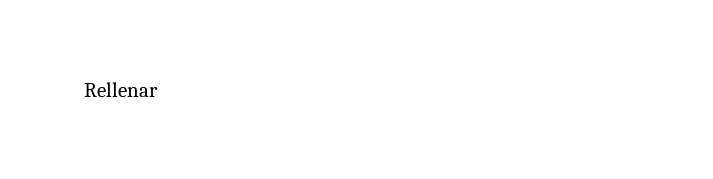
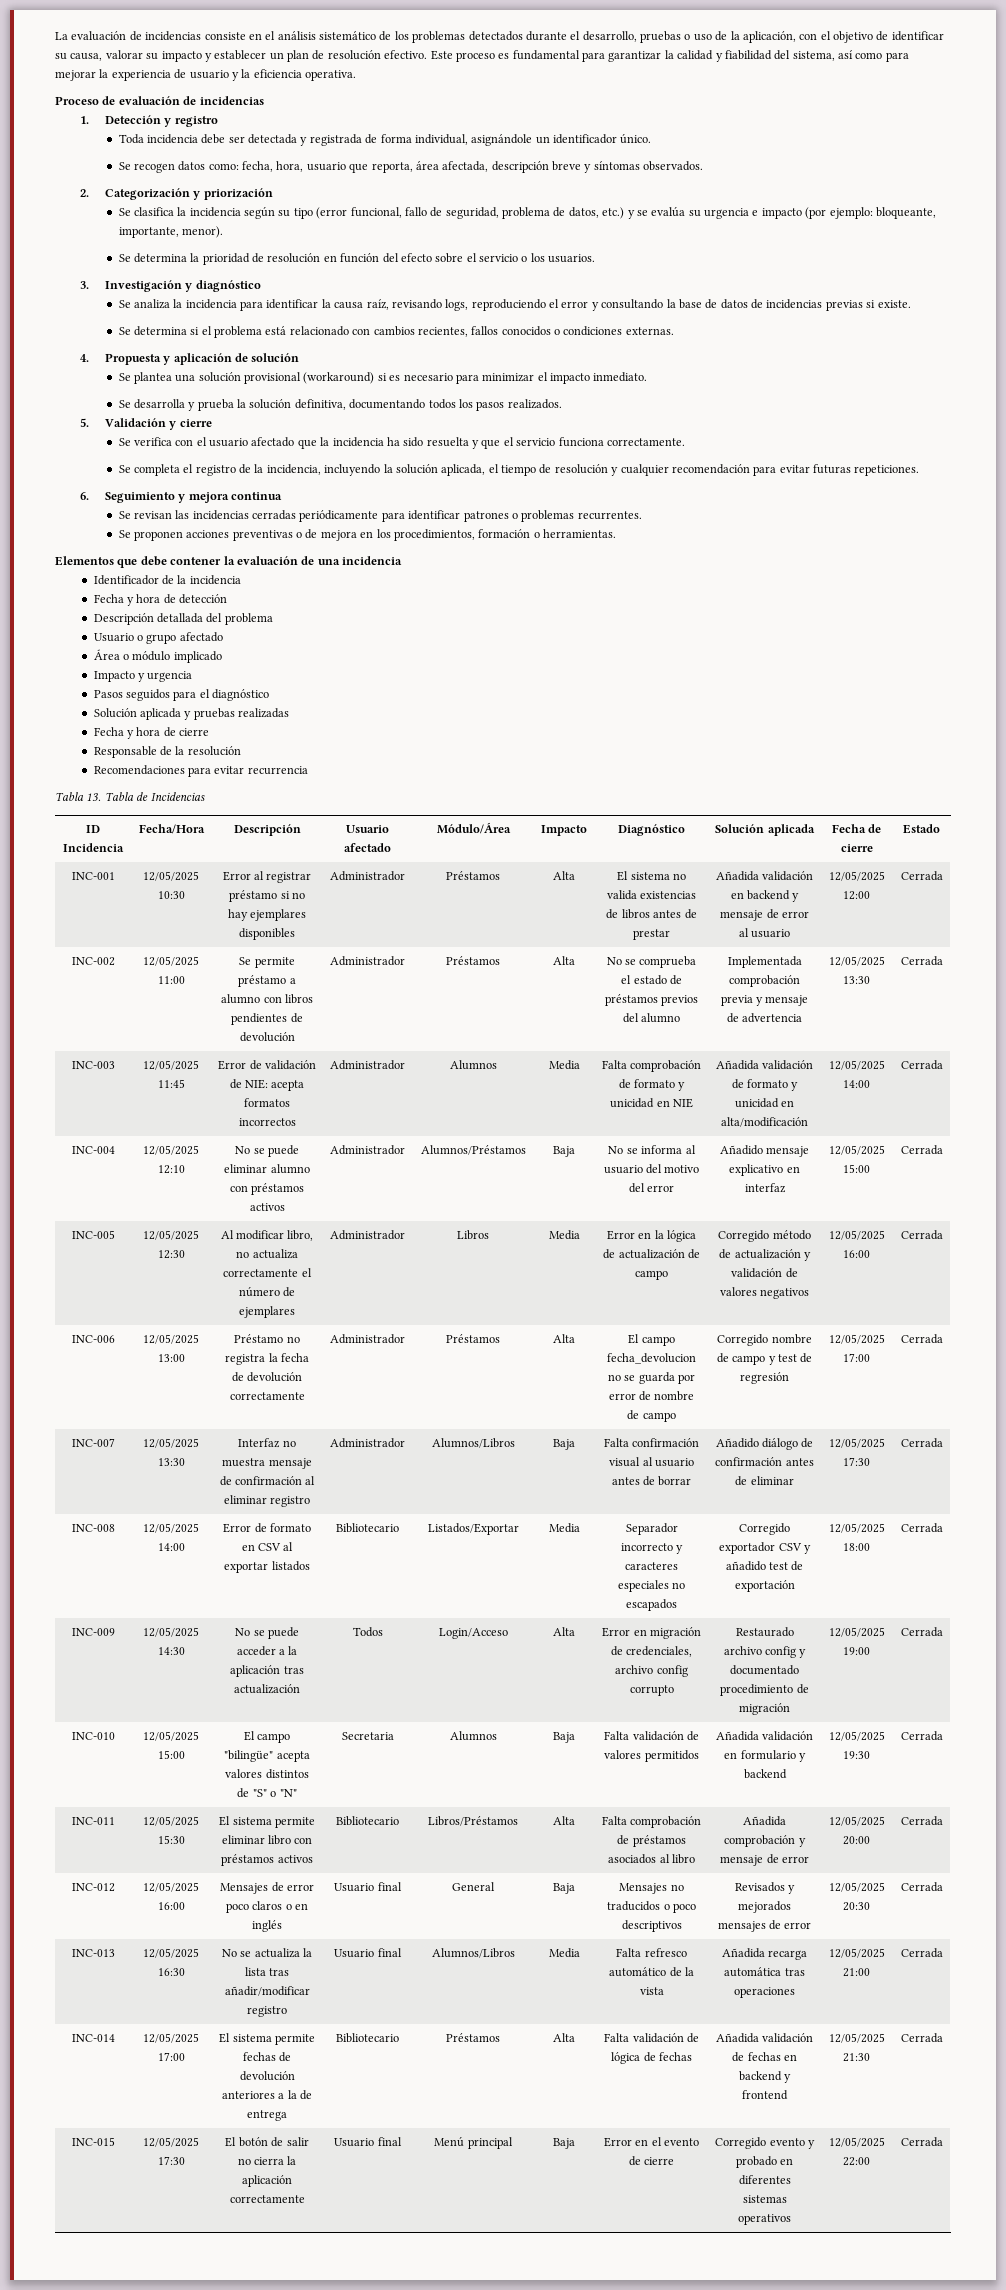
- Rellenar
+ La evaluación de incidencias consiste en el análisis sistemático de los problemas detectados durante el desarrollo, pruebas o uso de la aplicación, con el objetivo de identificar su causa, valorar su impacto y establecer un plan de resolución efectivo. Este proceso es fundamental para garantizar la calidad y fiabilidad del sistema, así como para mejorar la experiencia de usuario y la eficiencia operativa.
+ Proceso de evaluación de incidencias
+ 1. Detección y registro
+ Toda incidencia debe ser detectada y registrada de forma individual, asignándole un identificador único.
+ Se recogen datos como: fecha, hora, usuario que reporta, área afectada, descripción breve y síntomas observados.
+ 2. Categorización y priorización
+ Se clasifica la incidencia según su tipo (error funcional, fallo de seguridad, problema de datos, etc.) y se evalúa su urgencia e impacto (por ejemplo: bloqueante, importante, menor).
+ Se determina la prioridad de resolución en función del efecto sobre el servicio o los usuarios.
+ 3. Investigación y diagnóstico
+ Se analiza la incidencia para identificar la causa raíz, revisando logs, reproduciendo el error y consultando la base de datos de incidencias previas si existe.
+ Se determina si el problema está relacionado con cambios recientes, fallos conocidos o condiciones externas.
+ 4. Propuesta y aplicación de solución
+ Se plantea una solución provisional (workaround) si es necesario para minimizar el impacto inmediato.
+ Se desarrolla y prueba la solución definitiva, documentando todos los pasos realizados.
+ 5. Validación y cierre
+ Se verifica con el usuario afectado que la incidencia ha sido resuelta y que el servicio funciona correctamente.
+ Se completa el registro de la incidencia, incluyendo la solución aplicada, el tiempo de resolución y cualquier recomendación para evitar futuras repeticiones.
+ 6. Seguimiento y mejora continua
+ Se revisan las incidencias cerradas periódicamente para identificar patrones o problemas recurrentes.
+ Se proponen acciones preventivas o de mejora en los procedimientos, formación o herramientas.
+ Elementos que debe contener la evaluación de una incidencia
+ Identificador de la incidencia
+ Fecha y hora de detección
+ Descripción detallada del problema
+ Usuario o grupo afectado
+ Área o módulo implicado
+ Impacto y urgencia
+ Pasos seguidos para el diagnóstico
+ Solución aplicada y pruebas realizadas
+ Fecha y hora de cierre
+ Responsable de la resolución
+ Recomendaciones para evitar recurrencia
+ Tabla 13. Tabla de Incidencias
+ ID Incidencia | Fecha/Hora | Descripción | Usuario afectado | Módulo/Área | Impacto | Diagnóstico | Solución aplicada | Fecha de cierre | Estado
+ INC-001 | 12/05/2025 10:30 | Error al registrar préstamo si no hay ejemplares disponibles | Administrador | Préstamos | Alta | El sistema no valida existencias de libros antes de prestar | Añadida validación en backend y mensaje de error al usuario | 12/05/2025 12:00 | Cerrada
+ INC-002 | 12/05/2025 11:00 | Se permite préstamo a alumno con libros pendientes de devolución | Administrador | Préstamos | Alta | No se comprueba el estado de préstamos previos del alumno | Implementada comprobación previa y mensaje de advertencia | 12/05/2025 13:30 | Cerrada
+ INC-003 | 12/05/2025 11:45 | Error de validación de NIE: acepta formatos incorrectos | Administrador | Alumnos | Media | Falta comprobación de formato y unicidad en NIE | Añadida validación de formato y unicidad en alta/modificación | 12/05/2025 14:00 | Cerrada
+ INC-004 | 12/05/2025 12:10 | No se puede eliminar alumno con préstamos activos | Administrador | Alumnos/Préstamos | Baja | No se informa al usuario del motivo del error | Añadido mensaje explicativo en interfaz | 12/05/2025 15:00 | Cerrada
+ INC-005 | 12/05/2025 12:30 | Al modificar libro, no actualiza correctamente el número de ejemplares | Administrador | Libros | Media | Error en la lógica de actualización de campo | Corregido método de actualización y validación de valores negativos | 12/05/2025 16:00 | Cerrada
+ INC-006 | 12/05/2025 13:00 | Préstamo no registra la fecha de devolución correctamente | Administrador | Préstamos | Alta | El campo fecha_devolucion no se guarda por error de nombre de campo | Corregido nombre de campo y test de regresión | 12/05/2025 17:00 | Cerrada
+ INC-007 | 12/05/2025 13:30 | Interfaz no muestra mensaje de confirmación al eliminar registro | Administrador | Alumnos/Libros | Baja | Falta confirmación visual al usuario antes de borrar | Añadido diálogo de confirmación antes de eliminar | 12/05/2025 17:30 | Cerrada
+ INC-008 | 12/05/2025 14:00 | Error de formato en CSV al exportar listados | Bibliotecario | Listados/Exportar | Media | Separador incorrecto y caracteres especiales no escapados | Corregido exportador CSV y añadido test de exportación | 12/05/2025 18:00 | Cerrada
+ INC-009 | 12/05/2025 14:30 | No se puede acceder a la aplicación tras actualización | Todos | Login/Acceso | Alta | Error en migración de credenciales, archivo config corrupto | Restaurado archivo config y documentado procedimiento de migración | 12/05/2025 19:00 | Cerrada
+ INC-010 | 12/05/2025 15:00 | El campo "bilingüe" acepta valores distintos de "S" o "N" | Secretaria | Alumnos | Baja | Falta validación de valores permitidos | Añadida validación en formulario y backend | 12/05/2025 19:30 | Cerrada
+ INC-011 | 12/05/2025 15:30 | El sistema permite eliminar libro con préstamos activos | Bibliotecario | Libros/Préstamos | Alta | Falta comprobación de préstamos asociados al libro | Añadida comprobación y mensaje de error | 12/05/2025 20:00 | Cerrada
+ INC-012 | 12/05/2025 16:00 | Mensajes de error poco claros o en inglés | Usuario final | General | Baja | Mensajes no traducidos o poco descriptivos | Revisados y mejorados mensajes de error | 12/05/2025 20:30 | Cerrada
+ INC-013 | 12/05/2025 16:30 | No se actualiza la lista tras añadir/modificar registro | Usuario final | Alumnos/Libros | Media | Falta refresco automático de la vista | Añadida recarga automática tras operaciones | 12/05/2025 21:00 | Cerrada
+ INC-014 | 12/05/2025 17:00 | El sistema permite fechas de devolución anteriores a la de entrega | Bibliotecario | Préstamos | Alta | Falta validación de lógica de fechas | Añadida validación de fechas en backend y frontend | 12/05/2025 21:30 | Cerrada
+ INC-015 | 12/05/2025 17:30 | El botón de salir no cierra la aplicación correctamente | Usuario final | Menú principal | Baja | Error en el evento de cierre | Corregido evento y probado en diferentes sistemas operativos | 12/05/2025 22:00 | Cerrada

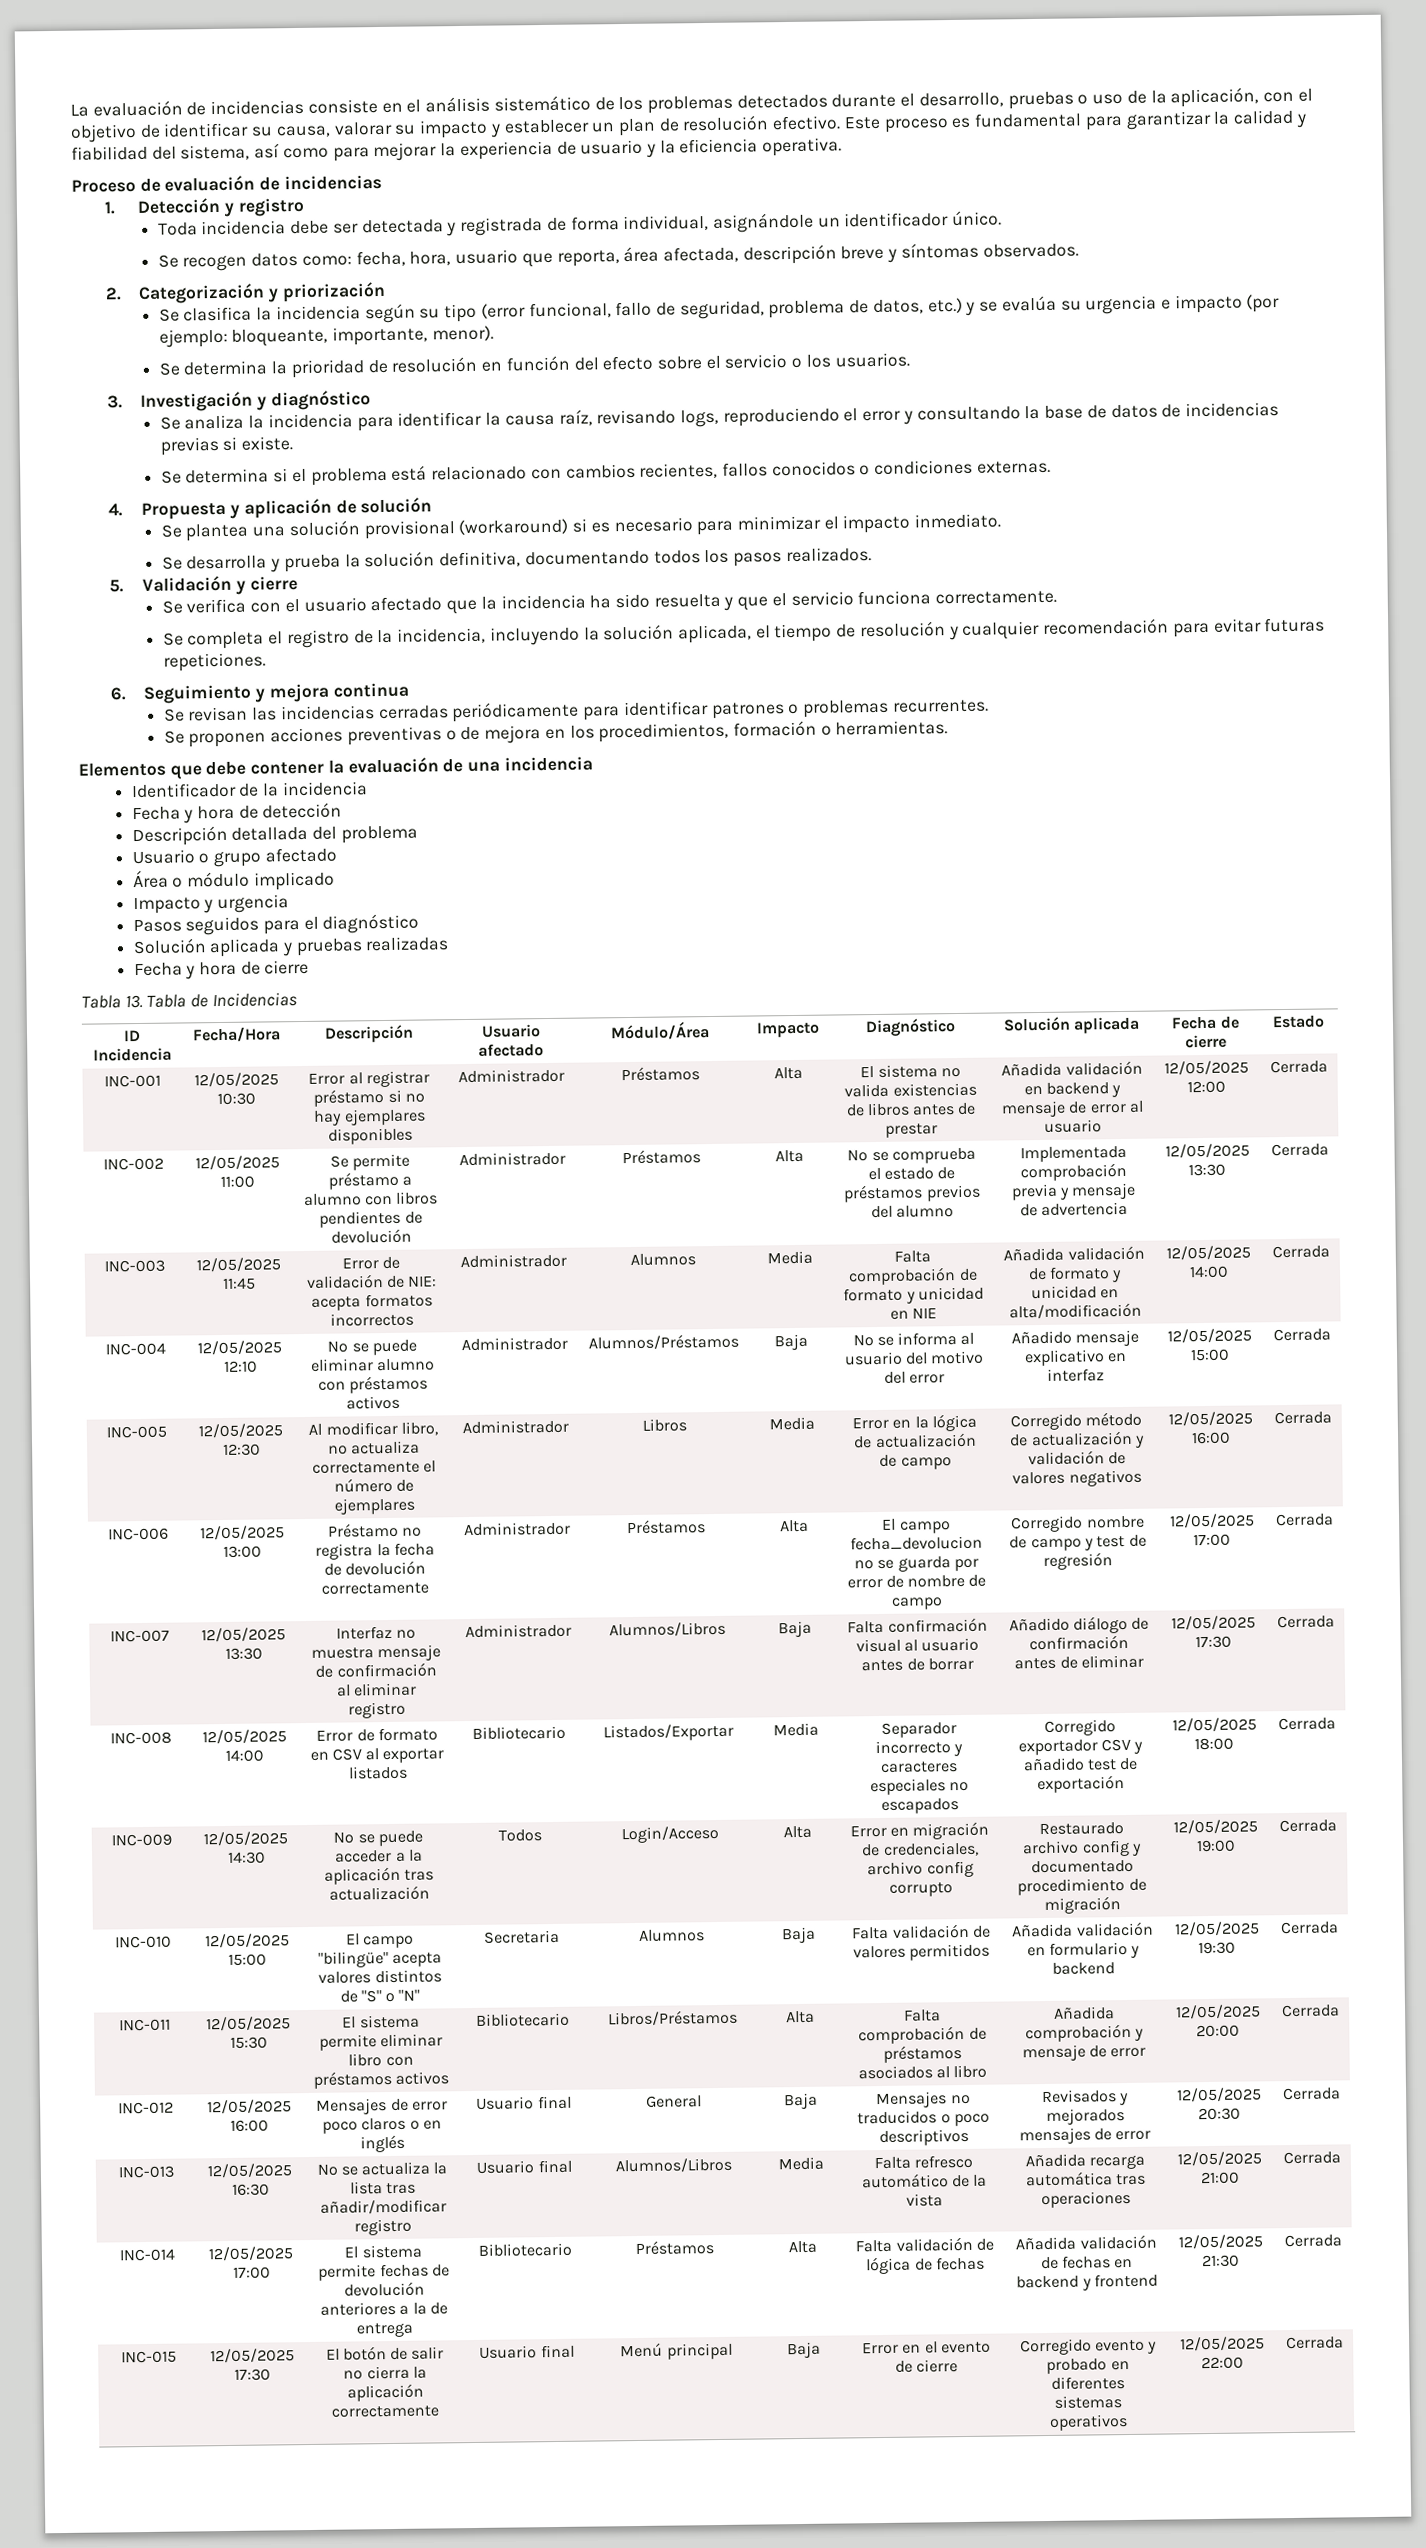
- Responsable de la resolución
- Recomendaciones para evitar recurrencia

